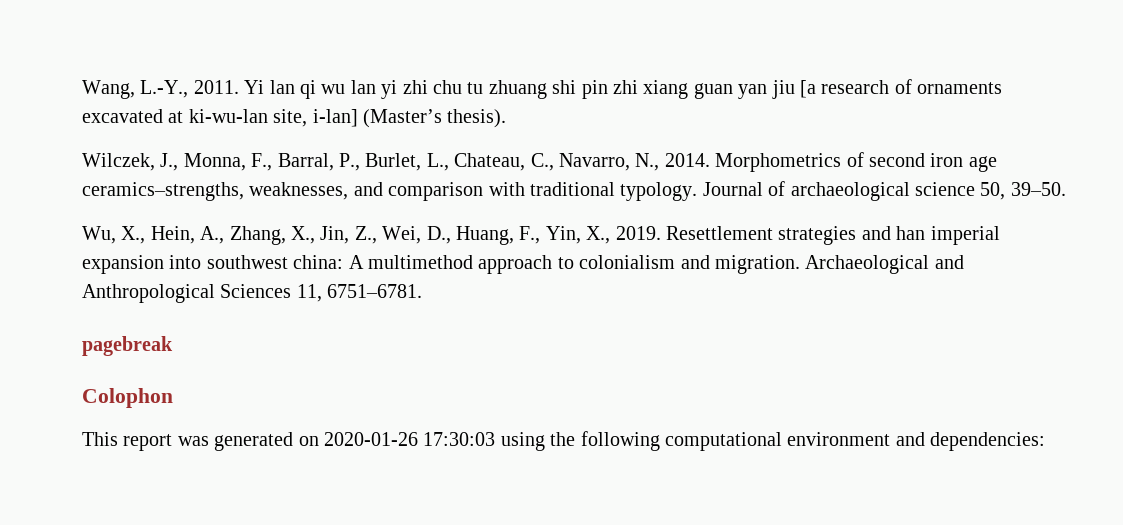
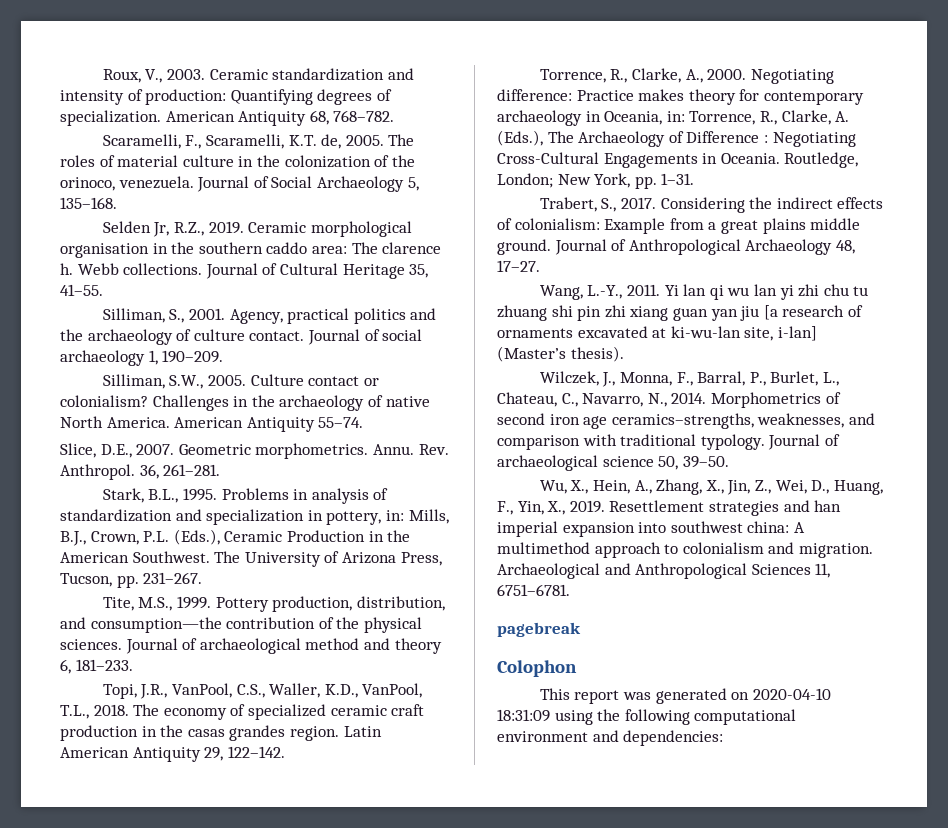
+ Roux, V., 2003. Ceramic standardization and intensity of production: Quantifying degrees of specialization. American Antiquity 68, 768–782.
+ Scaramelli, F., Scaramelli, K.T. de, 2005. The roles of material culture in the colonization of the orinoco, venezuela. Journal of Social Archaeology 5, 135–168.
+ Selden Jr, R.Z., 2019. Ceramic morphological organisation in the southern caddo area: The clarence h. Webb collections. Journal of Cultural Heritage 35, 41–55.
+ Silliman, S., 2001. Agency, practical politics and the archaeology of culture contact. Journal of social archaeology 1, 190–209.
+ Silliman, S.W., 2005. Culture contact or colonialism? Challenges in the archaeology of native North America. American Antiquity 55–74.
+ Slice, D.E., 2007. Geometric morphometrics. Annu. Rev. Anthropol. 36, 261–281.
+ Stark, B.L., 1995. Problems in analysis of standardization and specialization in pottery, in: Mills, B.J., Crown, P.L. (Eds.), Ceramic Production in the American Southwest. The University of Arizona Press, Tucson, pp. 231–267.
+ Tite, M.S., 1999. Pottery production, distribution, and consumption—the contribution of the physical sciences. Journal of archaeological method and theory 6, 181–233.
+ Topi, J.R., VanPool, C.S., Waller, K.D., VanPool, T.L., 2018. The economy of specialized ceramic craft production in the casas grandes region. Latin American Antiquity 29, 122–142.
+ Torrence, R., Clarke, A., 2000. Negotiating difference: Practice makes theory for contemporary archaeology in Oceania, in: Torrence, R., Clarke, A. (Eds.), The Archaeology of Difference : Negotiating Cross-Cultural Engagements in Oceania. Routledge, London; New York, pp. 1–31.
+ Trabert, S., 2017. Considering the indirect effects of colonialism: Example from a great plains middle ground. Journal of Anthropological Archaeology 48, 17–27.
- This report was generated on 2020-01-26 17:30:03 using the following computational environment and dependencies:
+ This report was generated on 2020-04-10 18:31:09 using the following computational environment and dependencies:

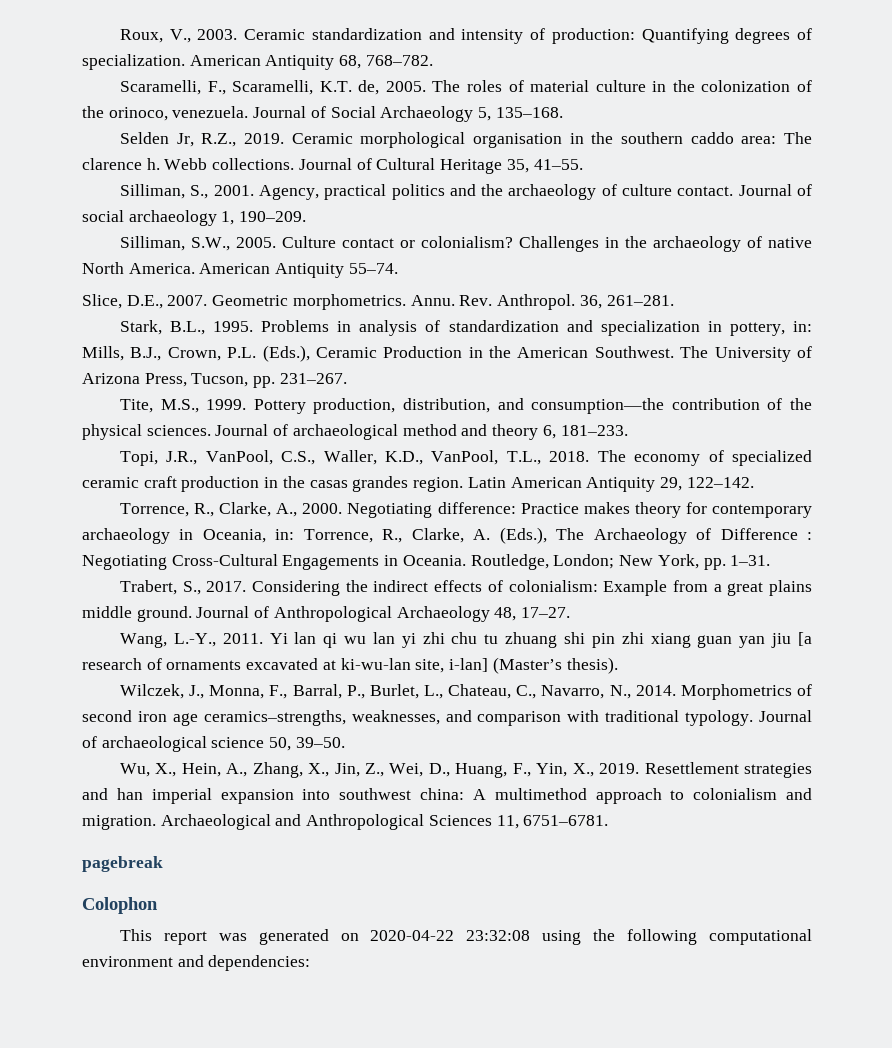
- This report was generated on 2020-04-10 18:31:09 using the following computational environment and dependencies:
+ This report was generated on 2020-04-22 23:32:08 using the following computational environment and dependencies:

